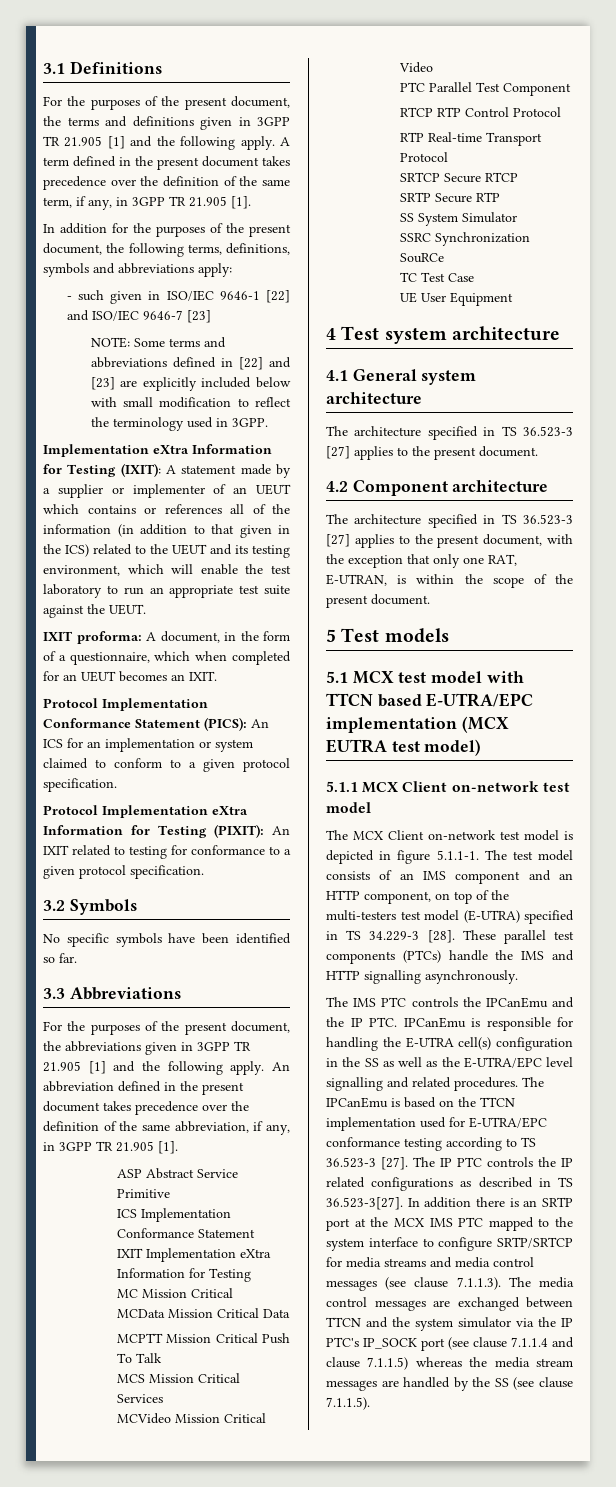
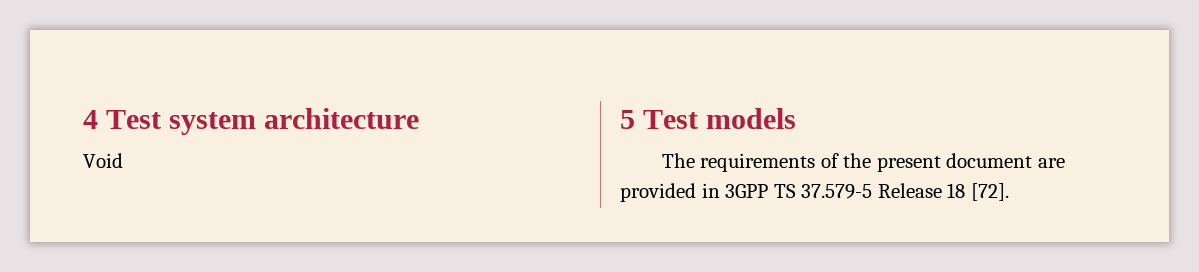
- 3.1 Definitions
- For the purposes of the present document, the terms and definitions given in 3GPP TR 21.905 [1] and the following apply. A term defined in the present document takes precedence over the definition of the same term, if any, in 3GPP TR 21.905 [1].
- In addition for the purposes of the present document, the following terms, definitions, symbols and abbreviations apply:
- - such given in ISO/IEC 9646-1 [22] and ISO/IEC 9646-7 [23]
- NOTE: Some terms and abbreviations defined in [22] and [23] are explicitly included below with small modification to reflect the terminology used in 3GPP.
- Implementation eXtra Information for Testing (IXIT): A statement made by a supplier or implementer of an UEUT which contains or references all of the information (in addition to that given in the ICS) related to the UEUT and its testing environment, which will enable the test laboratory to run an appropriate test suite against the UEUT.
- IXIT proforma: A document, in the form of a questionnaire, which when completed for an UEUT becomes an IXIT.
- Protocol Implementation Conformance Statement (PICS): An ICS for an implementation or system claimed to conform to a given protocol specification.
- Protocol Implementation eXtra Information for Testing (PIXIT): An IXIT related to testing for conformance to a given protocol specification.
- 3.2 Symbols
- No specific symbols have been identified so far.
- 3.3 Abbreviations
- For the purposes of the present document, the abbreviations given in 3GPP TR 21.905 [1] and the following apply. An abbreviation defined in the present document takes precedence over the definition of the same abbreviation, if any, in 3GPP TR 21.905 [1].
- ASP Abstract Service Primitive
- ICS Implementation Conformance Statement
- IXIT Implementation eXtra Information for Testing
- MC Mission Critical
- MCData Mission Critical Data
- MCPTT Mission Critical Push To Talk
- MCS Mission Critical Services
- MCVideo Mission Critical Video
- PTC Parallel Test Component
- RTCP RTP Control Protocol
- RTP Real-time Transport Protocol
- SRTCP Secure RTCP
- SRTP Secure RTP
- SS System Simulator
- SSRC Synchronization SouRCe
- TC Test Case
- UE User Equipment
  4 Test system architecture
- 4.1 General system architecture
- The architecture specified in TS 36.523-3 [27] applies to the present document.
- 4.2 Component architecture
- The architecture specified in TS 36.523-3 [27] applies to the present document, with the exception that only one RAT, E-UTRAN, is within the scope of the present document.
+ Void
  5 Test models
- 5.1 MCX test model with TTCN based E-UTRA/EPC implementation (MCX EUTRA test model)
- 5.1.1 MCX Client on-network test model
- The MCX Client on-network test model is depicted in figure 5.1.1-1. The test model consists of an IMS component and an HTTP component, on top of the multi-testers test model (E-UTRA) specified in TS 34.229-3 [28]. These parallel test components (PTCs) handle the IMS and HTTP signalling asynchronously.
- The IMS PTC controls the IPCanEmu and the IP PTC. IPCanEmu is responsible for handling the E-UTRA cell(s) configuration in the SS as well as the E-UTRA/EPC level signalling and related procedures. The IPCanEmu is based on the TTCN implementation used for E-UTRA/EPC conformance testing according to TS 36.523-3 [27]. The IP PTC controls the IP related configurations as described in TS 36.523-3[27]. In addition there is an SRTP port at the MCX IMS PTC mapped to the system interface to configure SRTP/SRTCP for media streams and media control messages (see clause 7.1.1.3). The media control messages are exchanged between TTCN and the system simulator via the IP PTC's IP_SOCK port (see clause 7.1.1.4 and clause 7.1.1.5) whereas the media stream messages are handled by the SS (see clause 7.1.1.5).
+ The requirements of the present document are provided in 3GPP TS 37.579-5 Release 18 [72].

